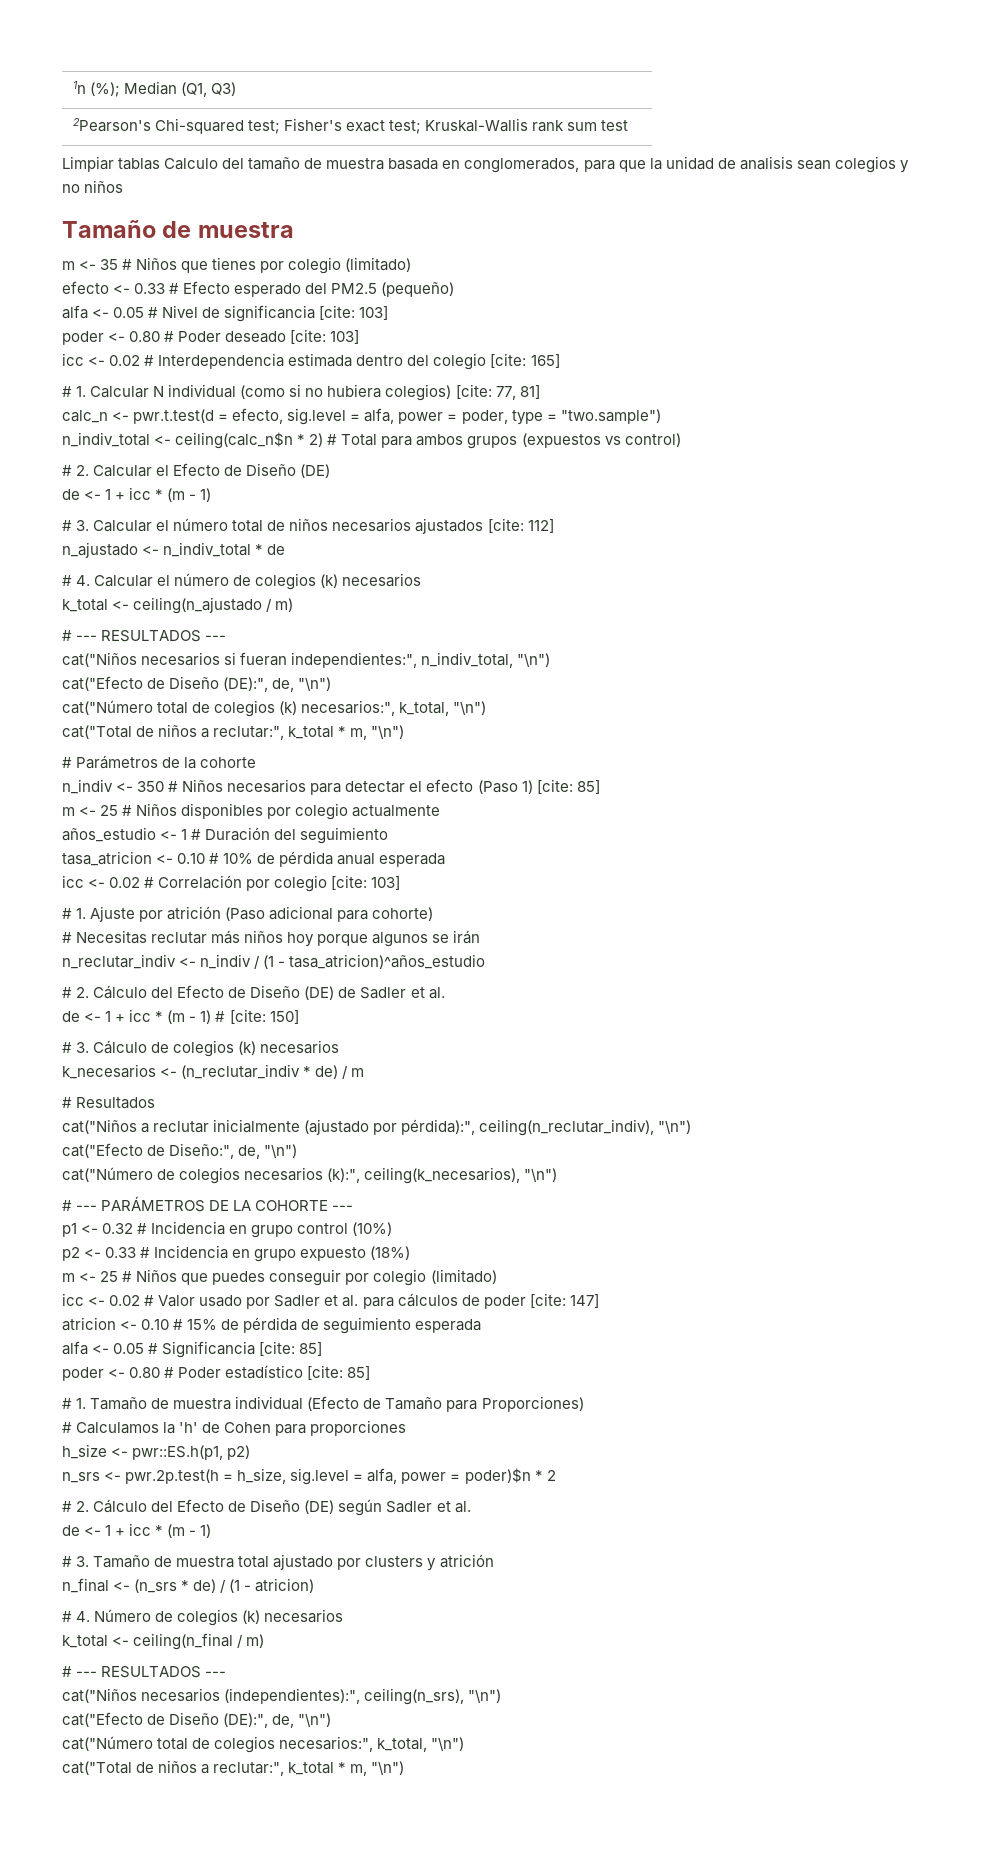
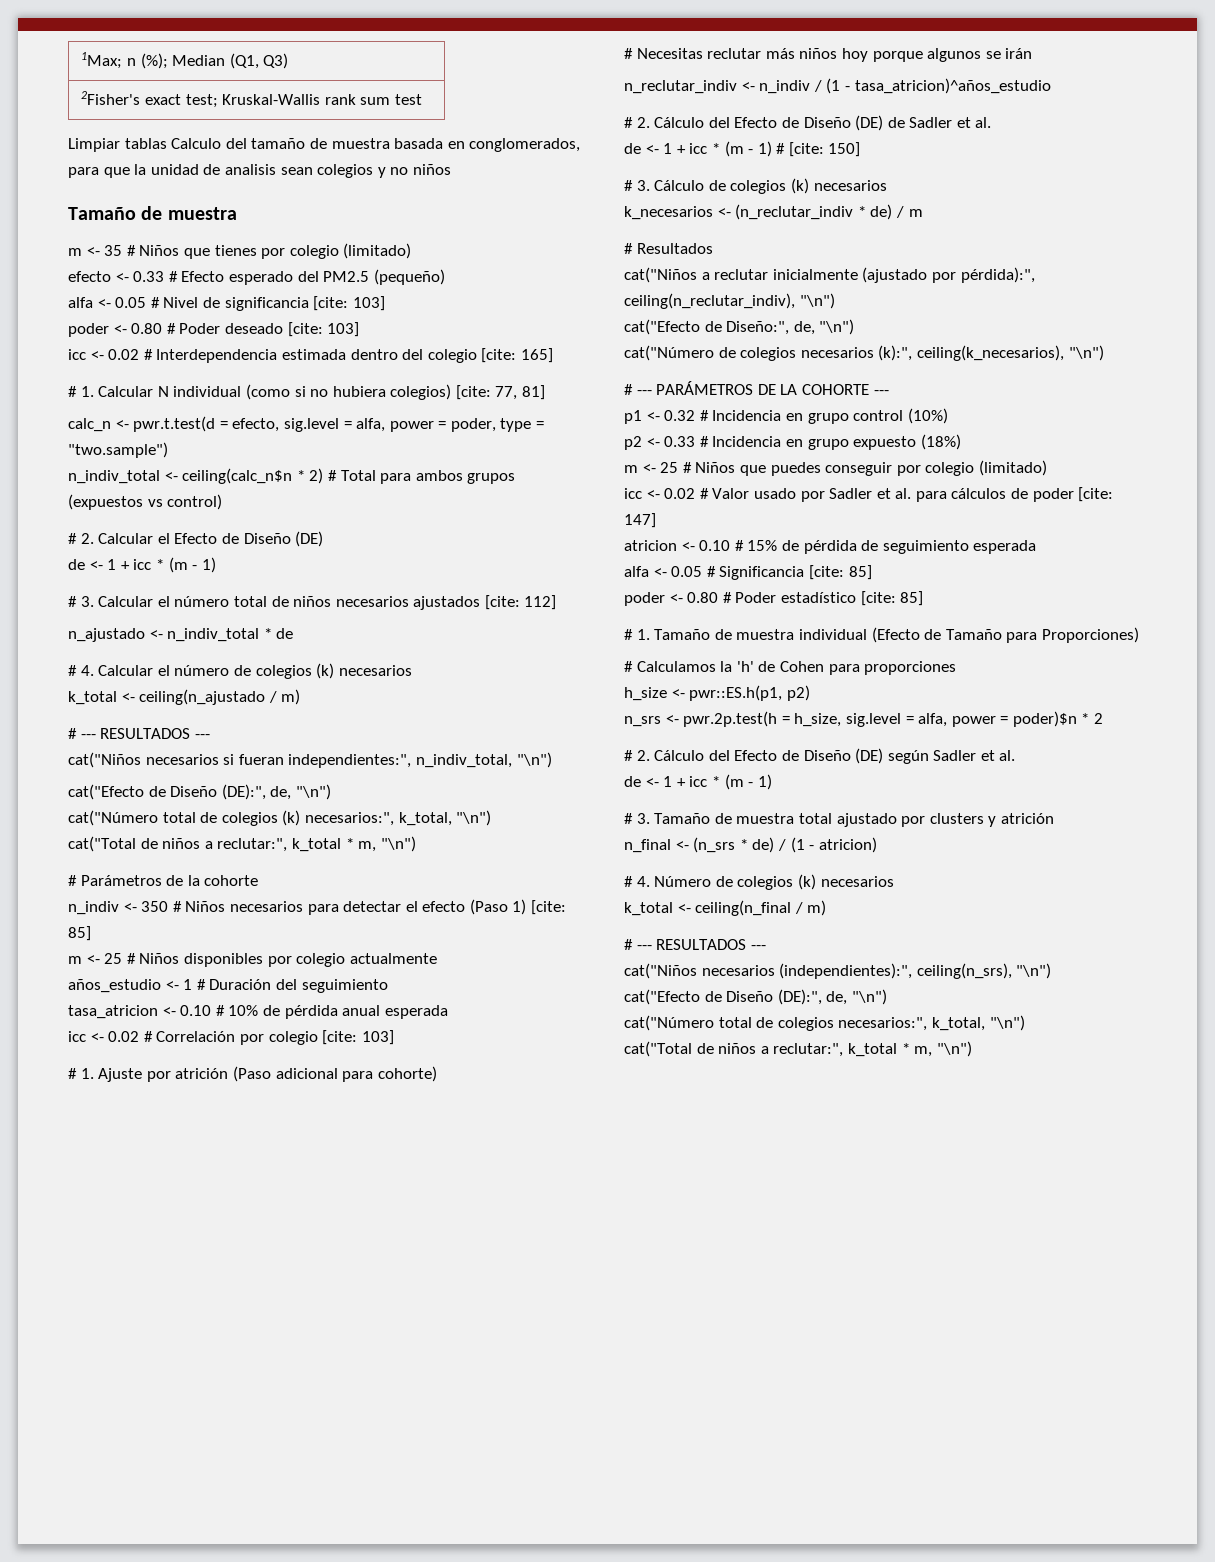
- 1n (%); Median (Q1, Q3)
+ 1Max; n (%); Median (Q1, Q3)
- 2Pearson's Chi-squared test; Fisher's exact test; Kruskal-Wallis rank sum test
+ 2Fisher's exact test; Kruskal-Wallis rank sum test

